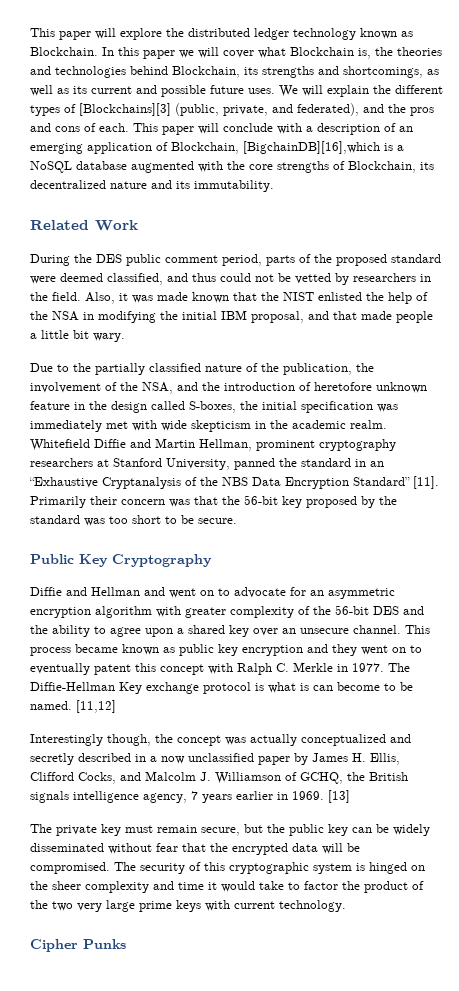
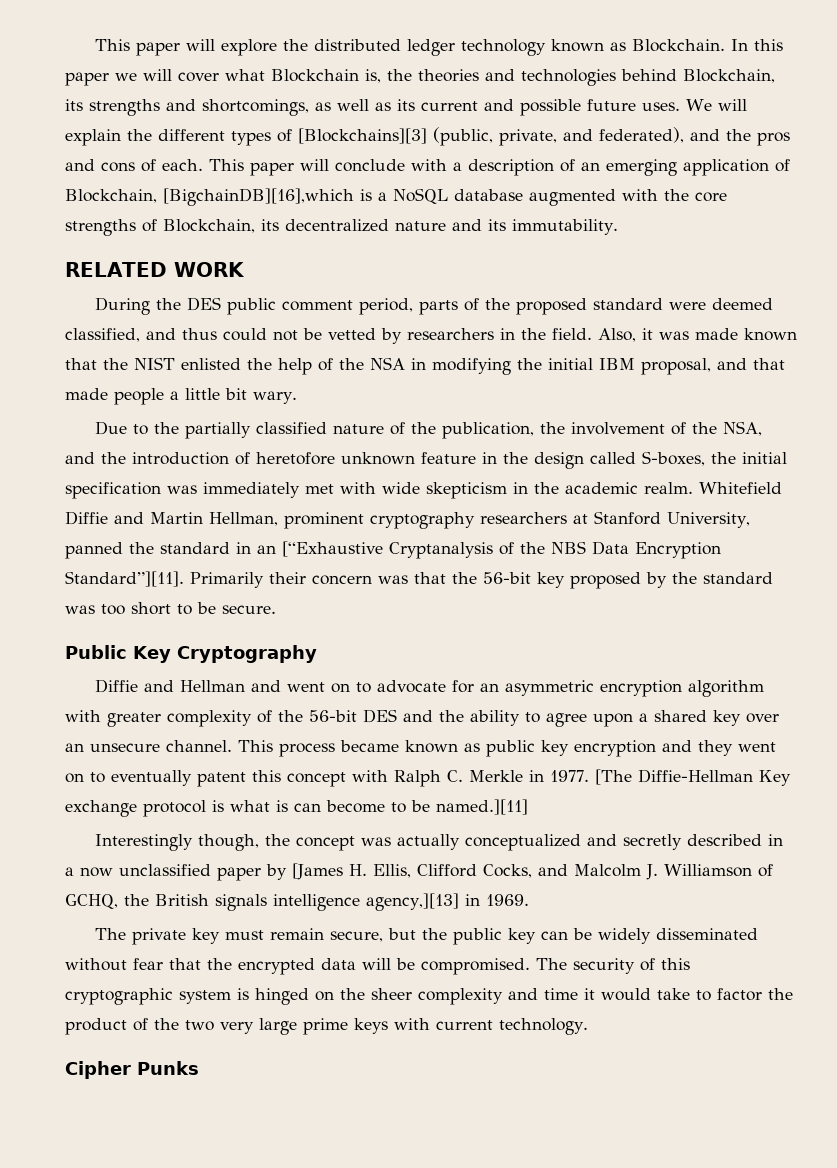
- Related Work
+ RELATED WORK
- Whitefield Diffie and Martin Hellman, prominent cryptography researchers at Stanford University, panned the standard in an “Exhaustive Cryptanalysis of the NBS Data Encryption Standard” [11].
+ Whitefield Diffie and Martin Hellman, prominent cryptography researchers at Stanford University, panned the standard in an [“Exhaustive Cryptanalysis of the NBS Data Encryption Standard”][11].
- The Diffie-Hellman Key exchange protocol is what is can become to be named. [11,12]
+ [The Diffie-Hellman Key exchange protocol is what is can become to be named.][11]
- Interestingly though, the concept was actually conceptualized and secretly described in a now unclassified paper by James H. Ellis, Clifford Cocks, and Malcolm J. Williamson of GCHQ, the British signals intelligence agency, 7 years earlier in 1969. [13]
+ Interestingly though, the concept was actually conceptualized and secretly described in a now unclassified paper by [James H. Ellis, Clifford Cocks, and Malcolm J. Williamson of GCHQ, the British signals intelligence agency,][13] in 1969.

